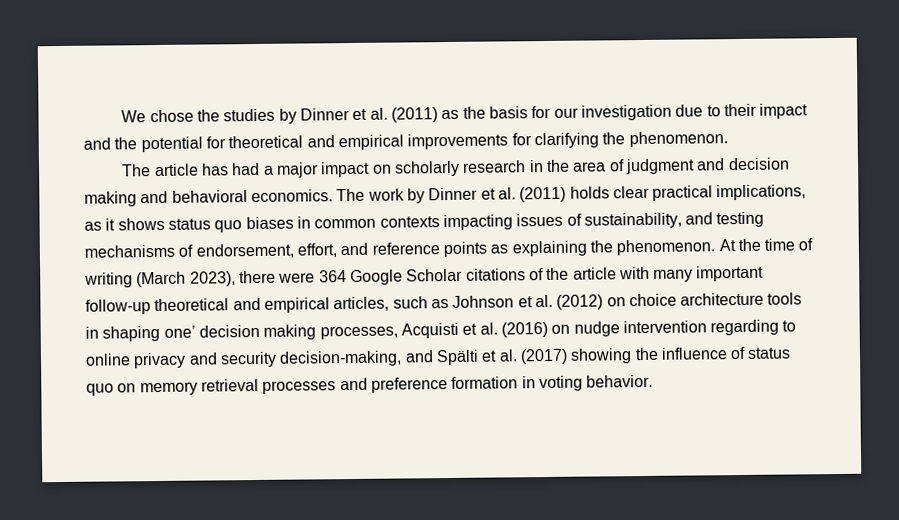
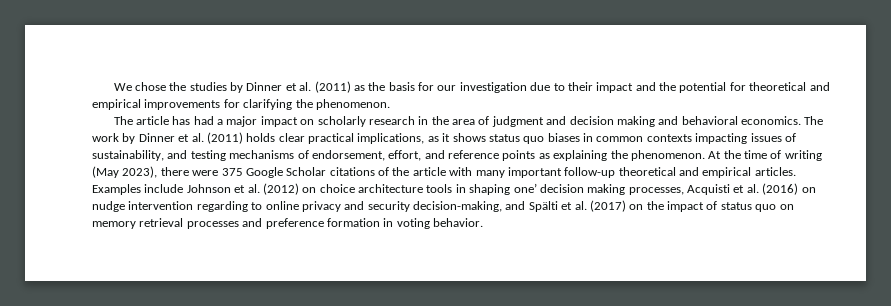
- At the time of writing (March 2023), there were 364 Google Scholar citations of the article with many important follow-up theoretical and empirical articles, such as Johnson et al. (2012) on choice architecture tools in shaping one’ decision making processes, Acquisti et al. (2016) on nudge intervention regarding to online privacy and security decision-making, and Spälti et al. (2017) showing the influence of status quo on memory retrieval processes and preference formation in voting behavior.
+ At the time of writing (May 2023), there were 375 Google Scholar citations of the article with many important follow-up theoretical and empirical articles. Examples include Johnson et al. (2012) on choice architecture tools in shaping one’ decision making processes, Acquisti et al. (2016) on nudge intervention regarding to online privacy and security decision-making, and Spälti et al. (2017) on the impact of status quo on memory retrieval processes and preference formation in voting behavior.

